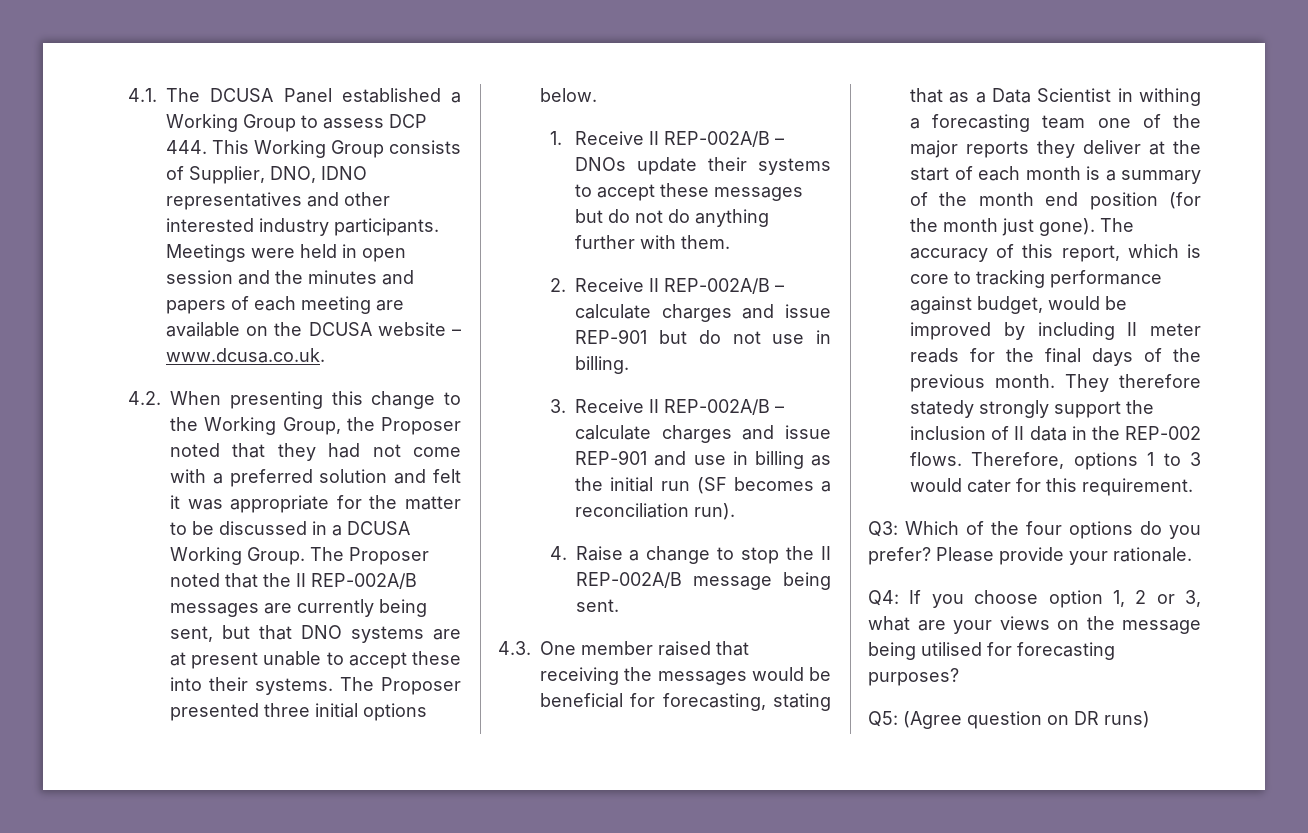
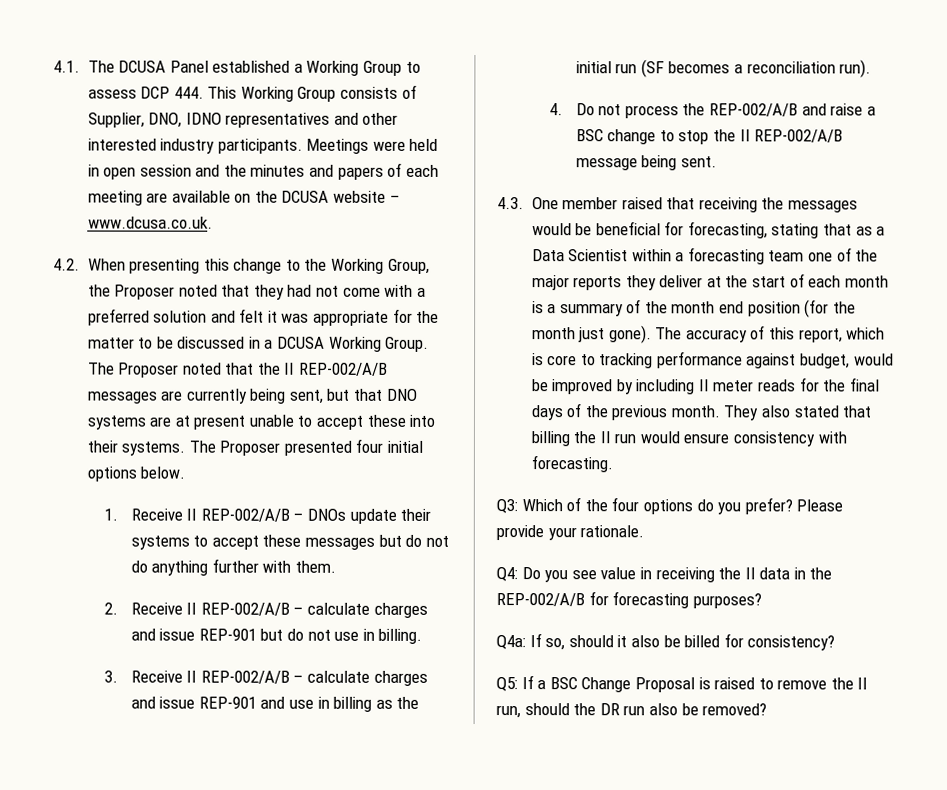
- The Proposer noted that the II REP-002A/B messages are currently being sent, but that DNO systems are at present unable to accept these into their systems.
+ The Proposer noted that the II REP-002/A/B messages are currently being sent, but that DNO systems are at present unable to accept these into their systems.
- The Proposer presented three initial options below.
+ The Proposer presented four initial options below.
- 1. Receive II REP-002A/B – DNOs update their systems to accept these messages but do not do anything further with them.
+ 1. Receive II REP-002/A/B – DNOs update their systems to accept these messages but do not do anything further with them.
- 2. Receive II REP-002A/B – calculate charges and issue REP-901 but do not use in billing.
+ 2. Receive II REP-002/A/B – calculate charges and issue REP-901 but do not use in billing.
- 3. Receive II REP-002A/B – calculate charges and issue REP-901 and use in billing as the initial run (SF becomes a reconciliation run).
+ 3. Receive II REP-002/A/B – calculate charges and issue REP-901 and use in billing as the initial run (SF becomes a reconciliation run).
- 4. Raise a change to stop the II REP-002A/B message being sent.
+ 4. Do not process the REP-002/A/B and raise a BSC change to stop the II REP-002/A/B message being sent.
- 4.3. One member raised that receiving the messages would be beneficial for forecasting, stating that as a Data Scientist in withing a forecasting team one of the major reports they deliver at the start of each month is a summary of the month end position (for the month just gone).
+ 4.3. One member raised that receiving the messages would be beneficial for forecasting, stating that as a Data Scientist within a forecasting team one of the major reports they deliver at the start of each month is a summary of the month end position (for the month just gone).
- They therefore statedy strongly support the inclusion of II data in the REP-002 flows. Therefore, options 1 to 3 would cater for this requirement.
+ They also stated that billing the II run would ensure consistency with forecasting.
- Q4: If you choose option 1, 2 or 3, what are your views on the message being utilised for forecasting purposes?
- Q5: (Agree question on DR runs)
+ Q4: Do you see value in receiving the II data in the REP-002/A/B for forecasting purposes?
+ Q4a: If so, should it also be billed for consistency?
+ Q5: If a BSC Change Proposal is raised to remove the II run, should the DR run also be removed?

